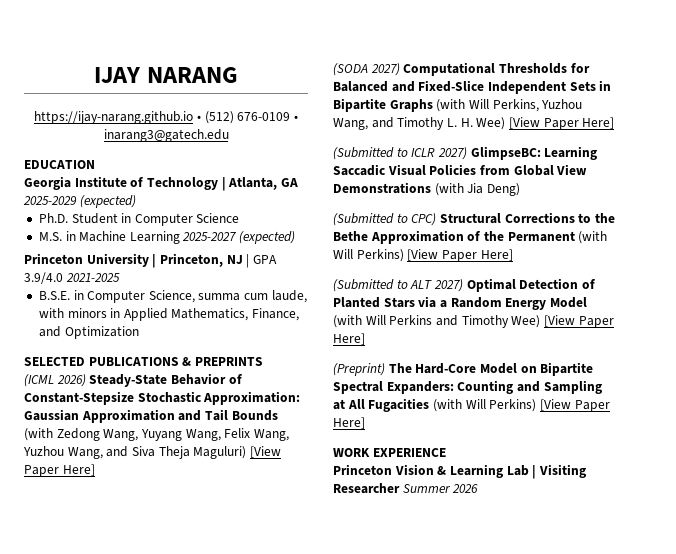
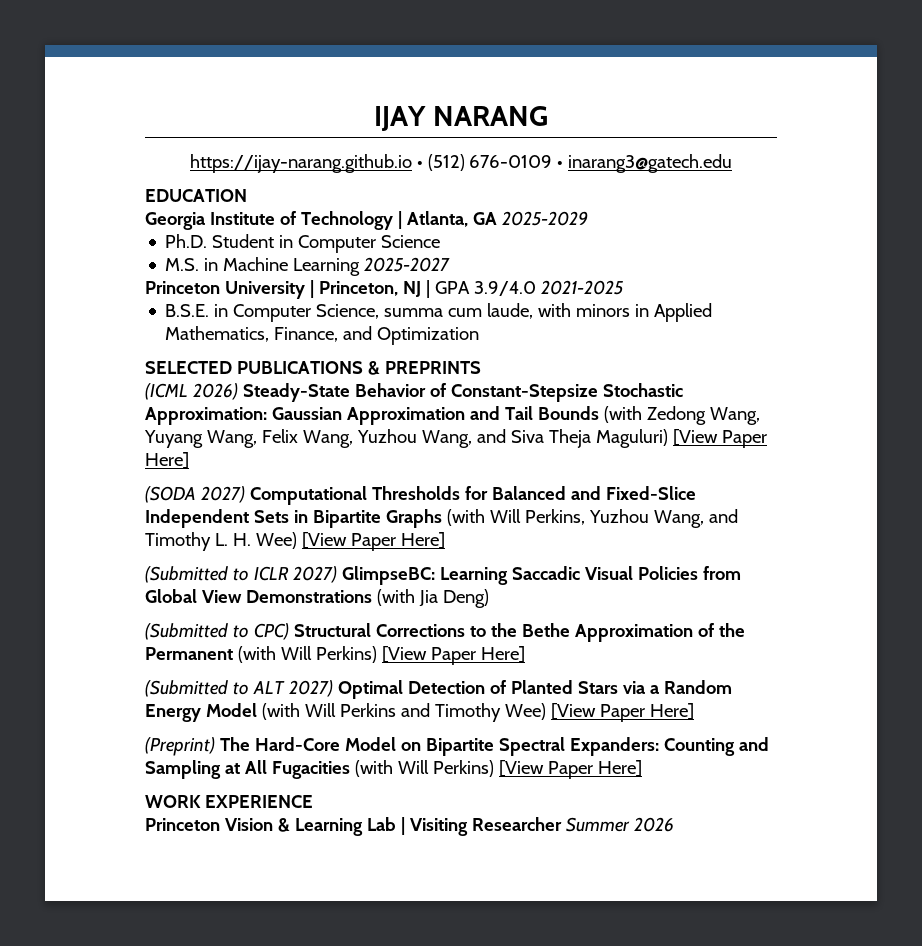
- Georgia Institute of Technology | Atlanta, GA 2025-2029 (expected)
+ Georgia Institute of Technology | Atlanta, GA 2025-2029
- M.S. in Machine Learning 2025-2027 (expected)
+ M.S. in Machine Learning 2025-2027

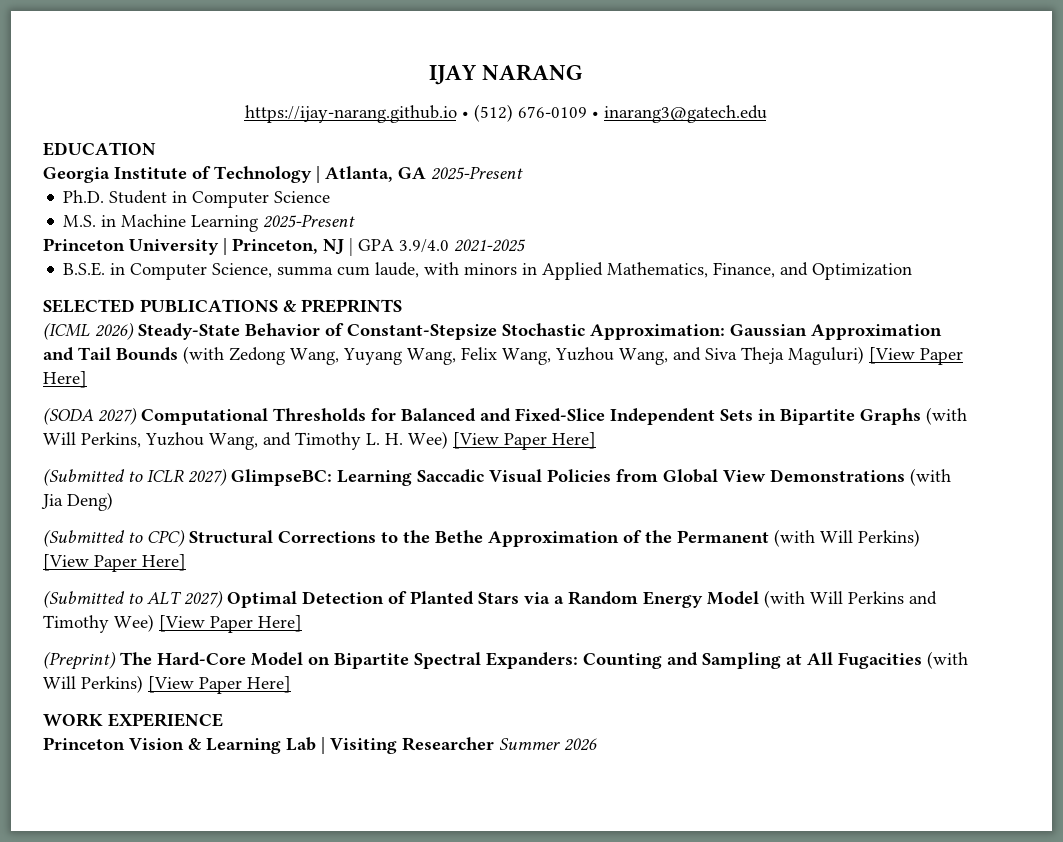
- Georgia Institute of Technology | Atlanta, GA 2025-2029
+ Georgia Institute of Technology | Atlanta, GA 2025-Present
- M.S. in Machine Learning 2025-2027
+ M.S. in Machine Learning 2025-Present

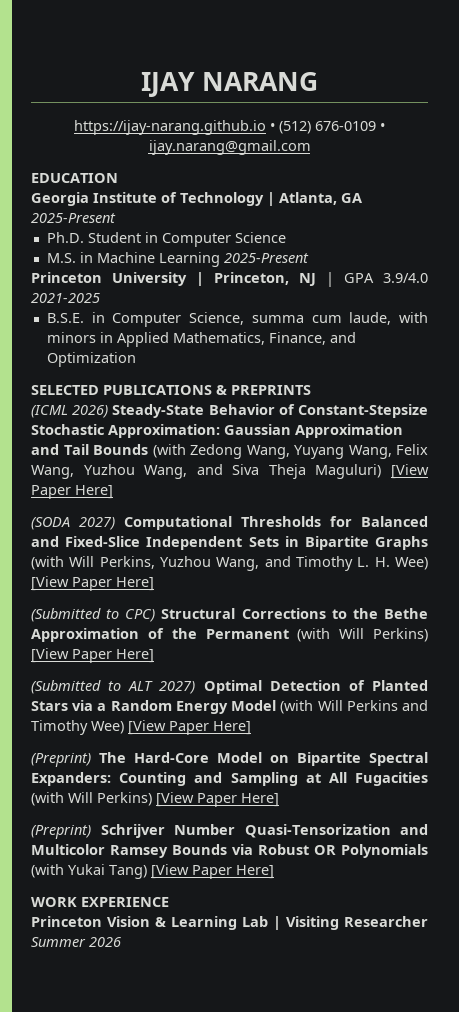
- https://ijay-narang.github.io • (512) 676-0109 • inarang3@gatech.edu
+ https://ijay-narang.github.io • (512) 676-0109 • ijay.narang@gmail.com
- (Submitted to ICLR 2027) GlimpseBC: Learning Saccadic Visual Policies from Global View Demonstrations (with Jia Deng)
+ (Preprint) Schrijver Number Quasi-Tensorization and Multicolor Ramsey Bounds via Robust OR Polynomials (with Yukai Tang) [View Paper Here]

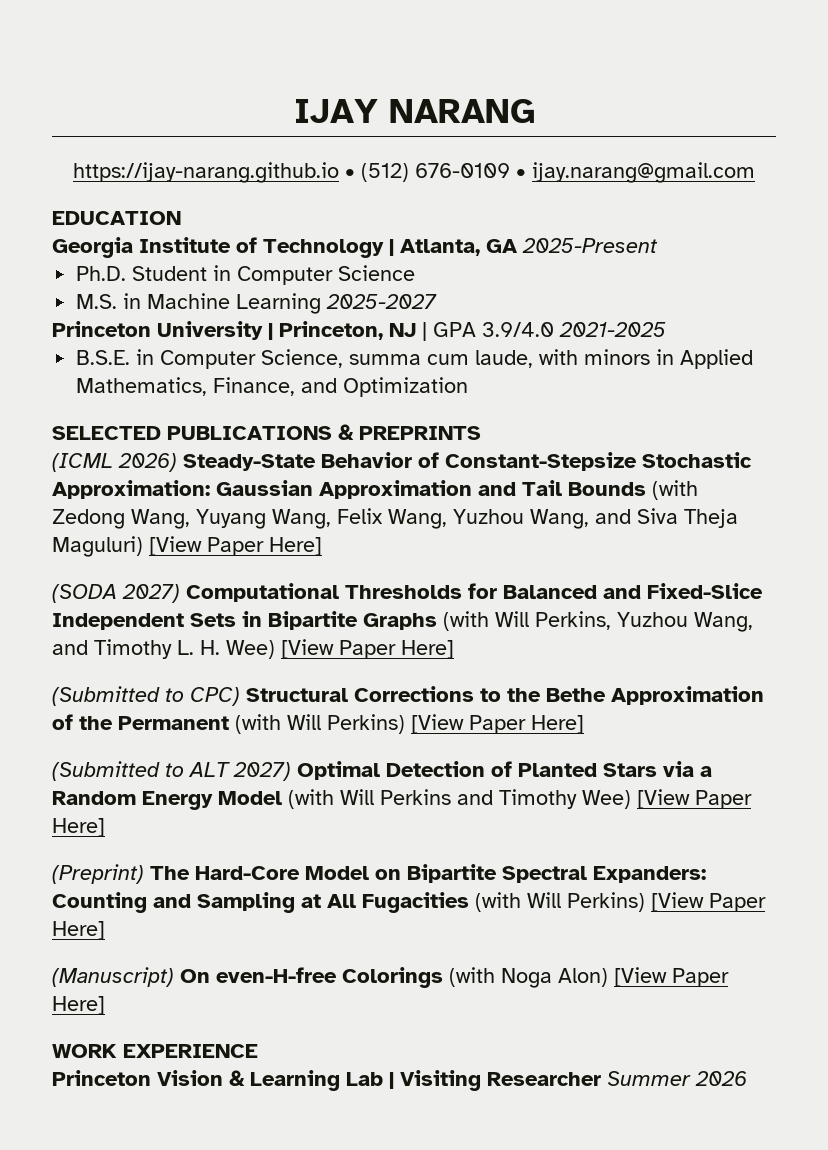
- M.S. in Machine Learning 2025-Present
+ M.S. in Machine Learning 2025-2027
- (Preprint) Schrijver Number Quasi-Tensorization and Multicolor Ramsey Bounds via Robust OR Polynomials (with Yukai Tang) [View Paper Here]
+ (Manuscript) On even-H-free Colorings (with Noga Alon) [View Paper Here]

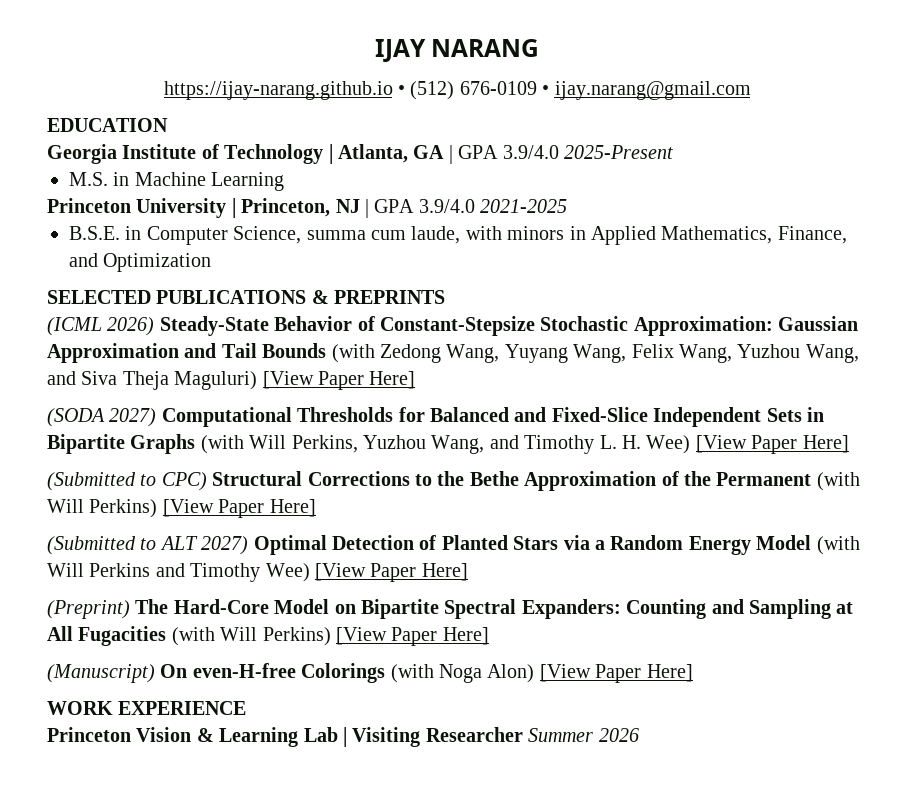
- Georgia Institute of Technology | Atlanta, GA 2025-Present
- Ph.D. Student in Computer Science
+ Georgia Institute of Technology | Atlanta, GA | GPA 3.9/4.0 2025-Present
- M.S. in Machine Learning 2025-2027
+ M.S. in Machine Learning

